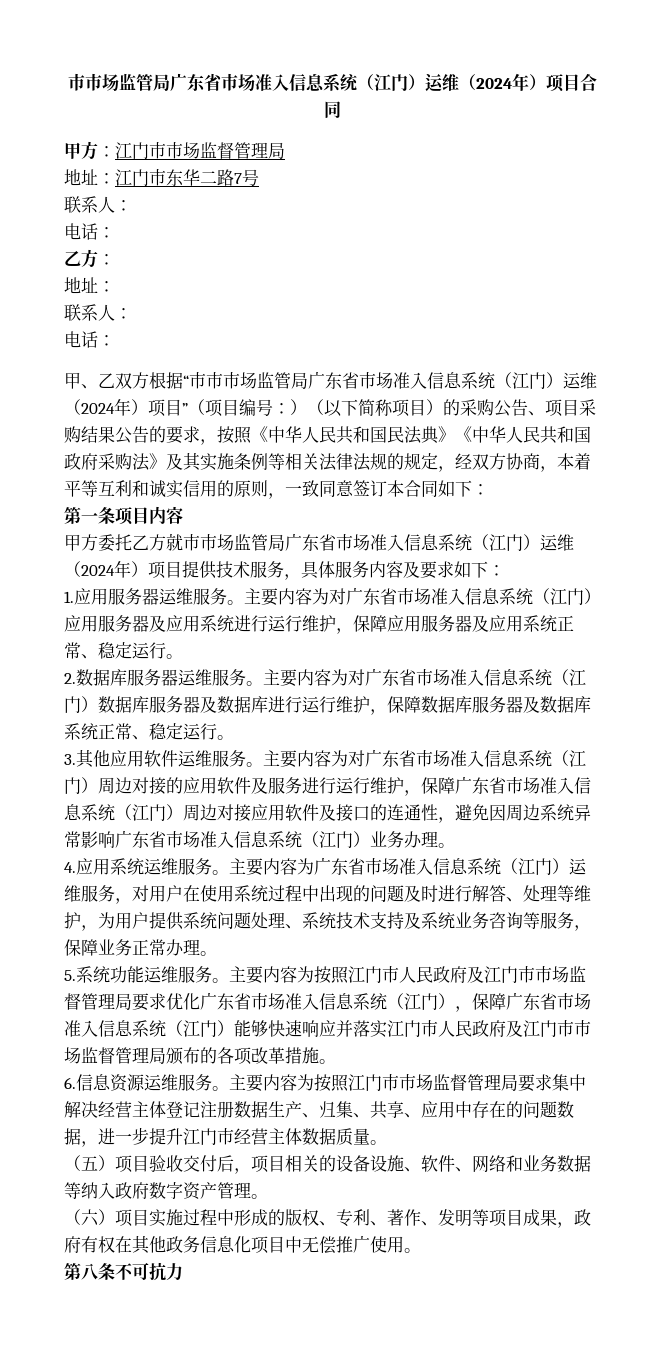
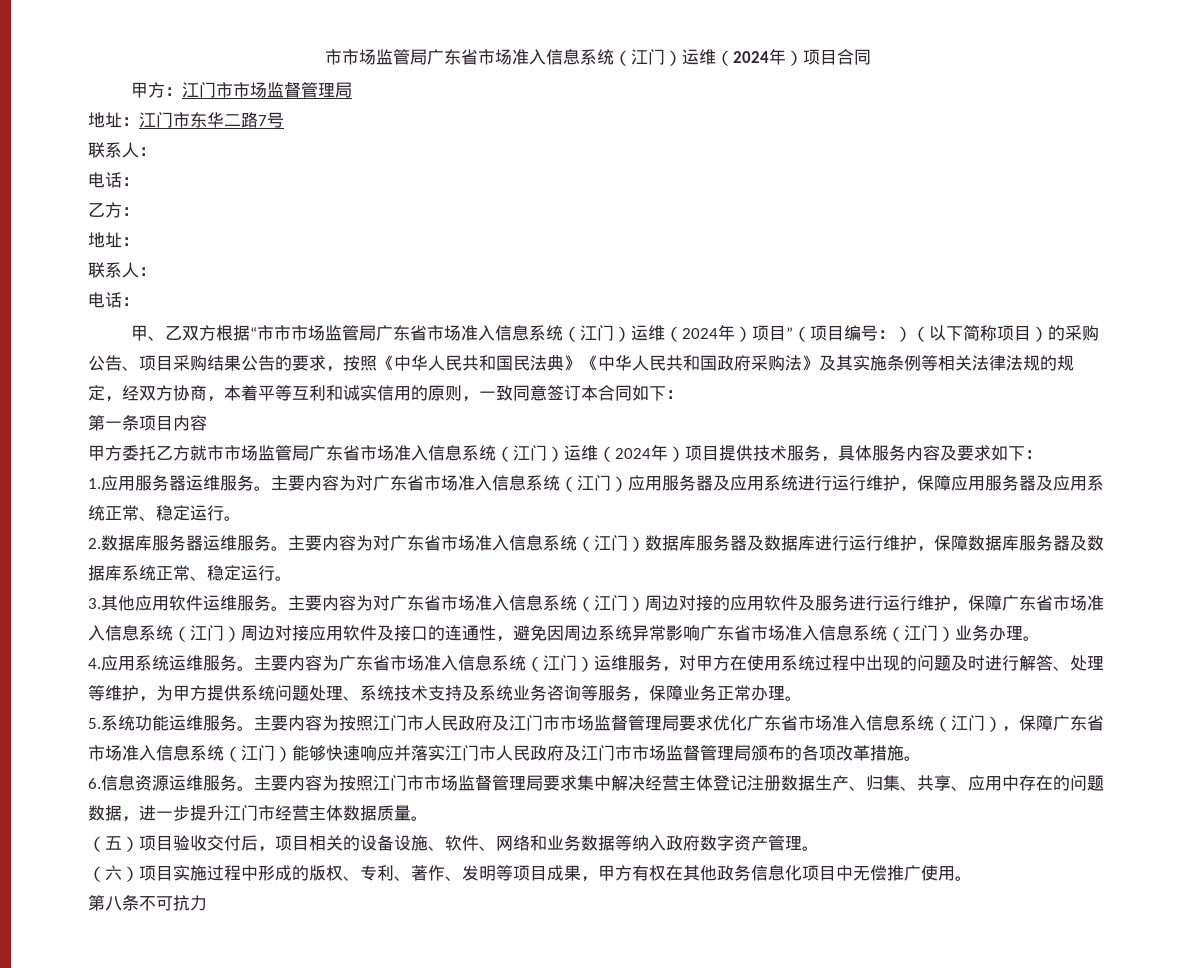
- 主要内容为广东省市场准入信息系统（江门）运维服务，对用户在使用系统过程中出现的问题及时进行解答、处理等维护，为用户提供系统问题处理、系统技术支持及系统业务咨询等服务，保障业务正常办理。
+ 主要内容为广东省市场准入信息系统（江门）运维服务，对甲方在使用系统过程中出现的问题及时进行解答、处理等维护，为甲方提供系统问题处理、系统技术支持及系统业务咨询等服务，保障业务正常办理。
- （六）项目实施过程中形成的版权、专利、著作、发明等项目成果，政府有权在其他政务信息化项目中无偿推广使用。
+ （六）项目实施过程中形成的版权、专利、著作、发明等项目成果，甲方有权在其他政务信息化项目中无偿推广使用。

